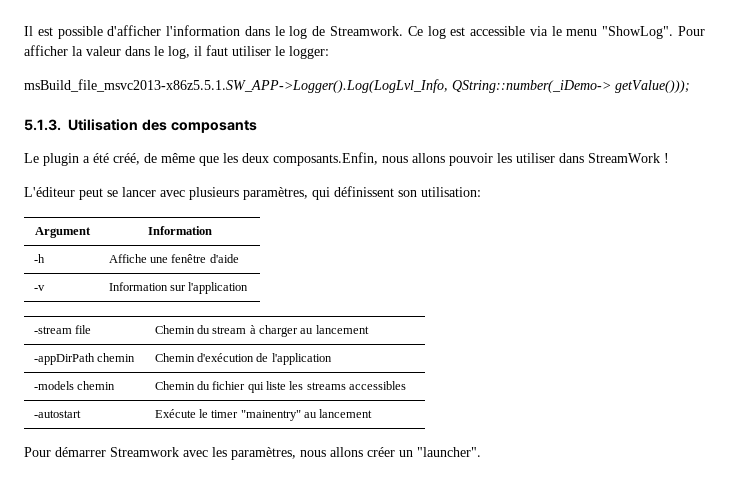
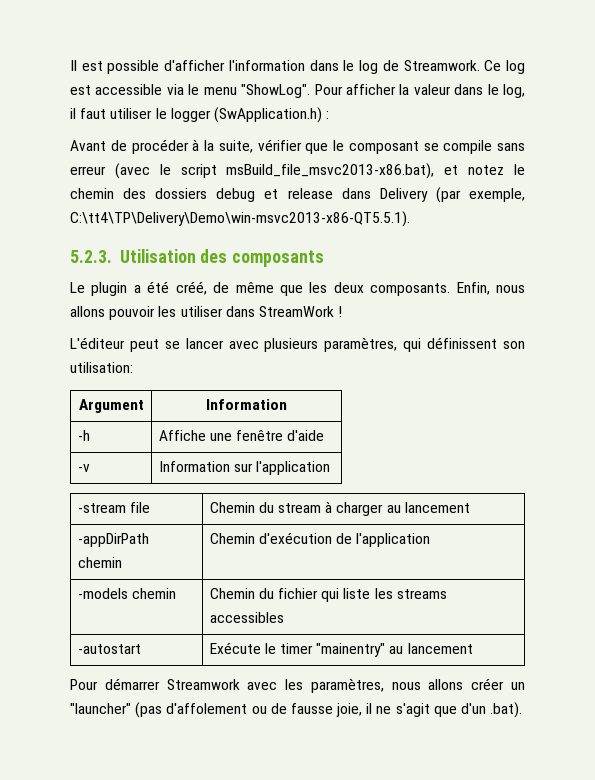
- Pour afficher la valeur dans le log, il faut utiliser le logger:
- msBuild_file_msvc2013-x86z5.5.1.SW_APP->Logger().Log(LogLvl_Info, QString::number(_iDemo-> getValue()));
- 5.1.3. Utilisation des composants
+ Pour afficher la valeur dans le log, il faut utiliser le logger (SwApplication.h) :
+ Avant de procéder à la suite, vérifier que le composant se compile sans erreur (avec le script msBuild_file_msvc2013-x86.bat), et notez le chemin des dossiers debug et release dans Delivery (par exemple, C:\tt4\TP\Delivery\Demo\win-msvc2013-x86-QT5.5.1).
+ 5.2.3. Utilisation des composants
- Le plugin a été créé, de même que les deux composants.Enfin, nous allons pouvoir les utiliser dans StreamWork !
+ Le plugin a été créé, de même que les deux composants. Enfin, nous allons pouvoir les utiliser dans StreamWork !
- Pour démarrer Streamwork avec les paramètres, nous allons créer un "launcher".
+ Pour démarrer Streamwork avec les paramètres, nous allons créer un "launcher" (pas d'affolement ou de fausse joie, il ne s'agit que d'un .bat).

